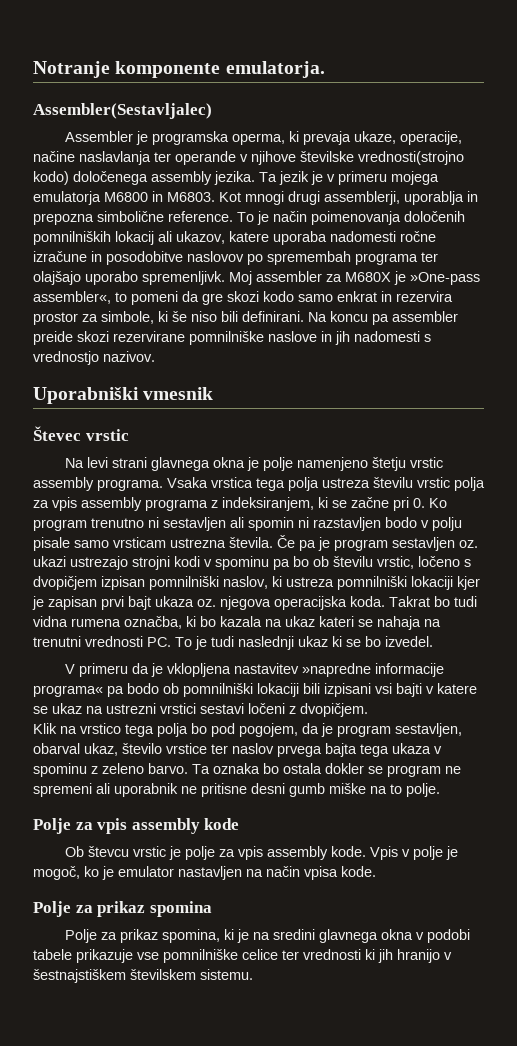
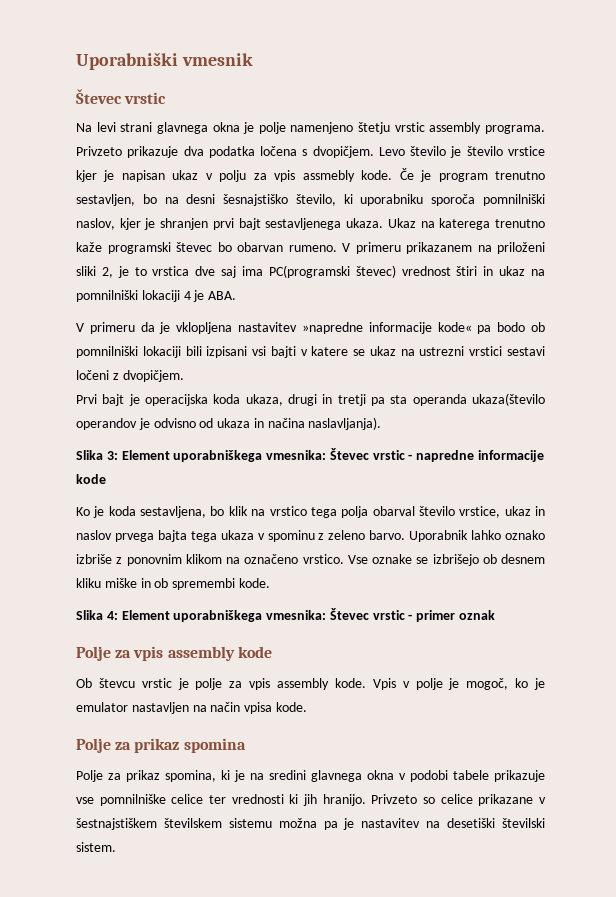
- Notranje komponente emulatorja.
- Assembler(Sestavljalec)
- Assembler je programska operma, ki prevaja ukaze, operacije, načine naslavlanja ter operande v njihove številske vrednosti(strojno kodo) določenega assembly jezika. Ta jezik je v primeru mojega emulatorja M6800 in M6803. Kot mnogi drugi assemblerji, uporablja in prepozna simbolične reference. To je način poimenovanja določenih pomnilniških lokacij ali ukazov, katere uporaba nadomesti ročne izračune in posodobitve naslovov po spremembah programa ter olajšajo uporabo spremenljivk. Moj assembler za M680X je »One-pass assembler«, to pomeni da gre skozi kodo samo enkrat in rezervira prostor za simbole, ki še niso bili definirani. Na koncu pa assembler preide skozi rezervirane pomnilniške naslove in jih nadomesti s vrednostjo nazivov.
- Vsaka vrstica tega polja ustreza številu vrstic polja za vpis assembly programa z indeksiranjem, ki se začne pri 0. Ko program trenutno ni sestavljen ali spomin ni razstavljen bodo v polju pisale samo vrsticam ustrezna števila. Če pa je program sestavljen oz. ukazi ustrezajo strojni kodi v spominu pa bo ob številu vrstic, ločeno s dvopičjem izpisan pomnilniški naslov, ki ustreza pomnilniški lokaciji kjer je zapisan prvi bajt ukaza oz. njegova operacijska koda. Takrat bo tudi vidna rumena označba, ki bo kazala na ukaz kateri se nahaja na trenutni vrednosti PC. To je tudi naslednji ukaz ki se bo izvedel.
+ Privzeto prikazuje dva podatka ločena s dvopičjem. Levo število je število vrstice kjer je napisan ukaz v polju za vpis assmebly kode. Če je program trenutno sestavljen, bo na desni šesnajstiško število, ki uporabniku sporoča pomnilniški naslov, kjer je shranjen prvi bajt sestavljenega ukaza. Ukaz na katerega trenutno kaže programski števec bo obarvan rumeno. V primeru prikazanem na priloženi sliki 2, je to vrstica dve saj ima PC(programski števec) vrednost štiri in ukaz na pomnilniški lokaciji 4 je ABA.
- V primeru da je vklopljena nastavitev »napredne informacije programa« pa bodo ob pomnilniški lokaciji bili izpisani vsi bajti v katere se ukaz na ustrezni vrstici sestavi ločeni z dvopičjem.
+ V primeru da je vklopljena nastavitev »napredne informacije kode« pa bodo ob pomnilniški lokaciji bili izpisani vsi bajti v katere se ukaz na ustrezni vrstici sestavi ločeni z dvopičjem.
- Klik na vrstico tega polja bo pod pogojem, da je program sestavljen, obarval ukaz, število vrstice ter naslov prvega bajta tega ukaza v spominu z zeleno barvo.
+ Prvi bajt je operacijska koda ukaza, drugi in tretji pa sta operanda ukaza(število operandov je odvisno od ukaza in načina naslavljanja).
+ Slika 3: Element uporabniškega vmesnika: Števec vrstic - napredne informacije kode
+ Ko je koda sestavljena, bo klik na vrstico tega polja obarval število vrstice, ukaz in naslov prvega bajta tega ukaza v spominu z zeleno barvo.
- Ta oznaka bo ostala dokler se program ne spremeni ali uporabnik ne pritisne desni gumb miške na to polje.
+ Uporabnik lahko oznako izbriše z ponovnim klikom na označeno vrstico. Vse oznake se izbrišejo ob desnem kliku miške in ob spremembi kode.
+ Slika 4: Element uporabniškega vmesnika: Števec vrstic - primer oznak
- Polje za prikaz spomina, ki je na sredini glavnega okna v podobi tabele prikazuje vse pomnilniške celice ter vrednosti ki jih hranijo v šestnajstiškem številskem sistemu.
+ Polje za prikaz spomina, ki je na sredini glavnega okna v podobi tabele prikazuje vse pomnilniške celice ter vrednosti ki jih hranijo. Privzeto so celice prikazane v šestnajstiškem številskem sistemu možna pa je nastavitev na desetiški številski sistem.

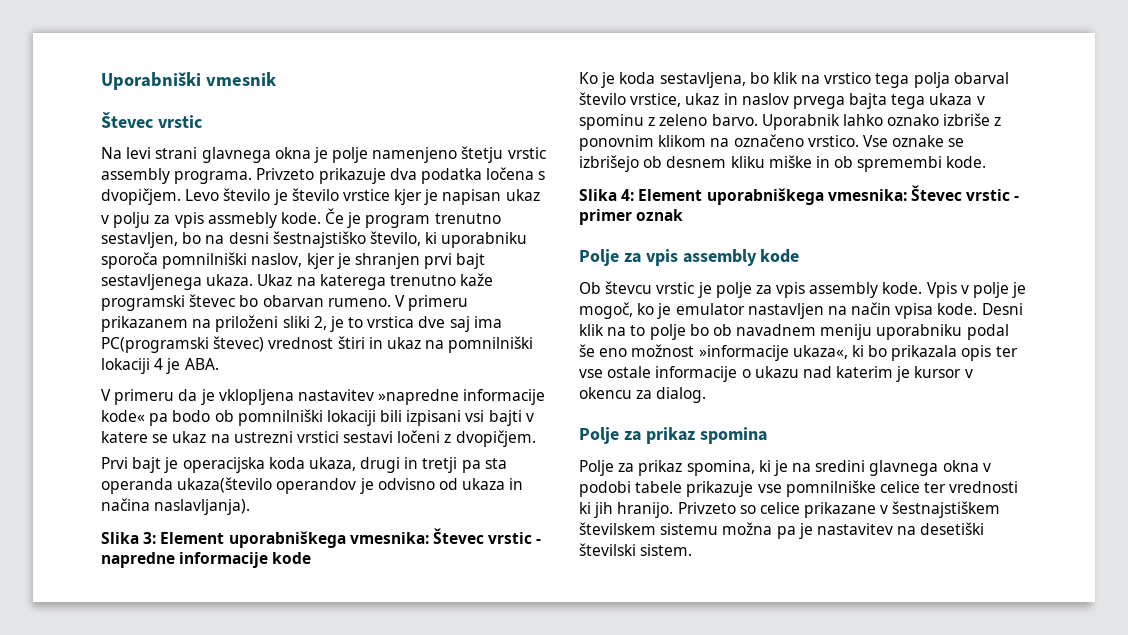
- Če je program trenutno sestavljen, bo na desni šesnajstiško število, ki uporabniku sporoča pomnilniški naslov, kjer je shranjen prvi bajt sestavljenega ukaza.
+ Če je program trenutno sestavljen, bo na desni šestnajstiško število, ki uporabniku sporoča pomnilniški naslov, kjer je shranjen prvi bajt sestavljenega ukaza.
+ Desni klik na to polje bo ob navadnem meniju uporabniku podal še eno možnost »informacije ukaza«, ki bo prikazala opis ter vse ostale informacije o ukazu nad katerim je kursor v okencu za dialog.

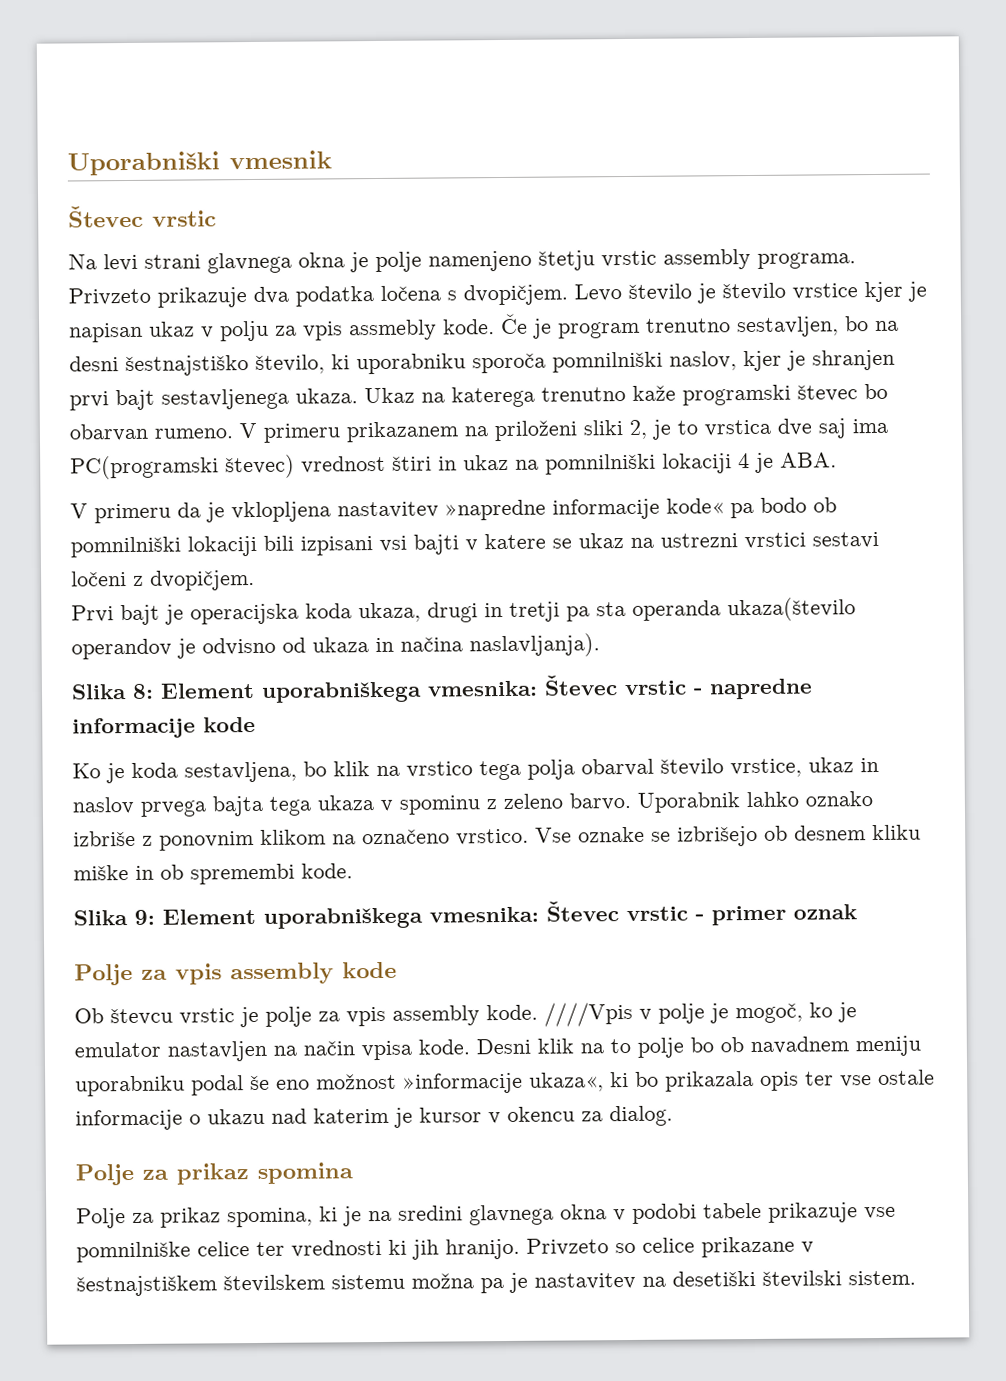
- Slika 3: Element uporabniškega vmesnika: Števec vrstic - napredne informacije kode
+ Slika 8: Element uporabniškega vmesnika: Števec vrstic - napredne informacije kode
- Slika 4: Element uporabniškega vmesnika: Števec vrstic - primer oznak
+ Slika 9: Element uporabniškega vmesnika: Števec vrstic - primer oznak
- Vpis v polje je mogoč, ko je emulator nastavljen na način vpisa kode.
+ ////Vpis v polje je mogoč, ko je emulator nastavljen na način vpisa kode.

